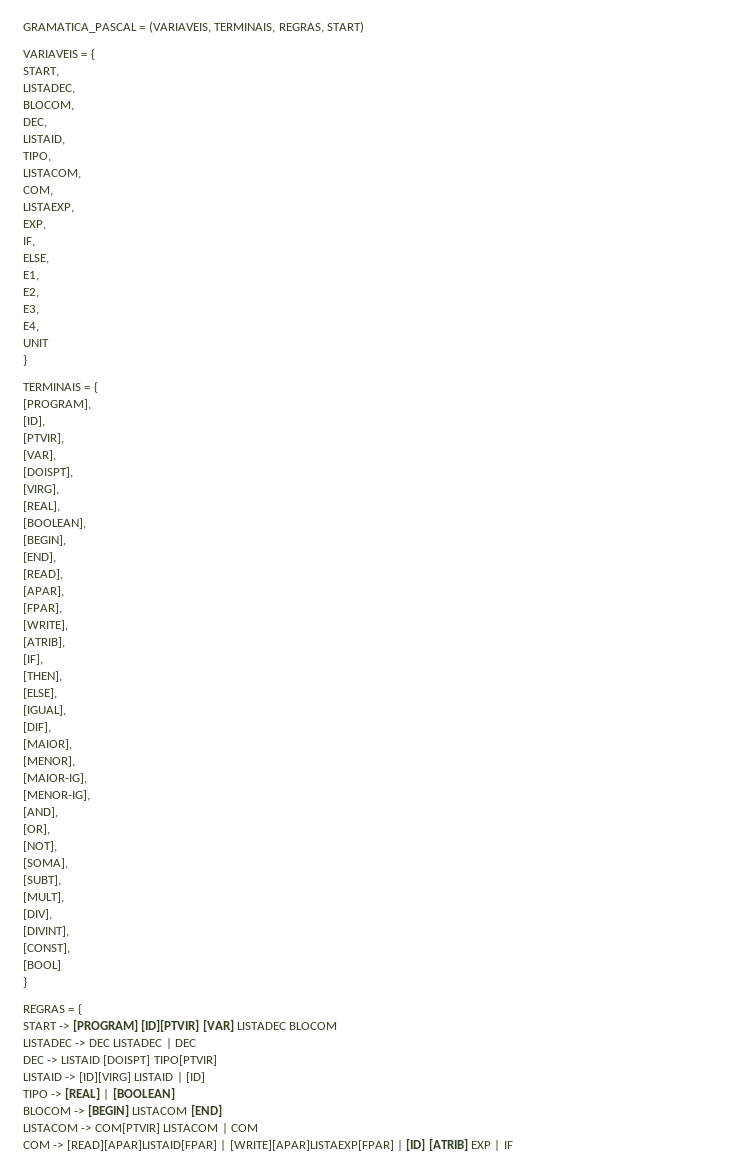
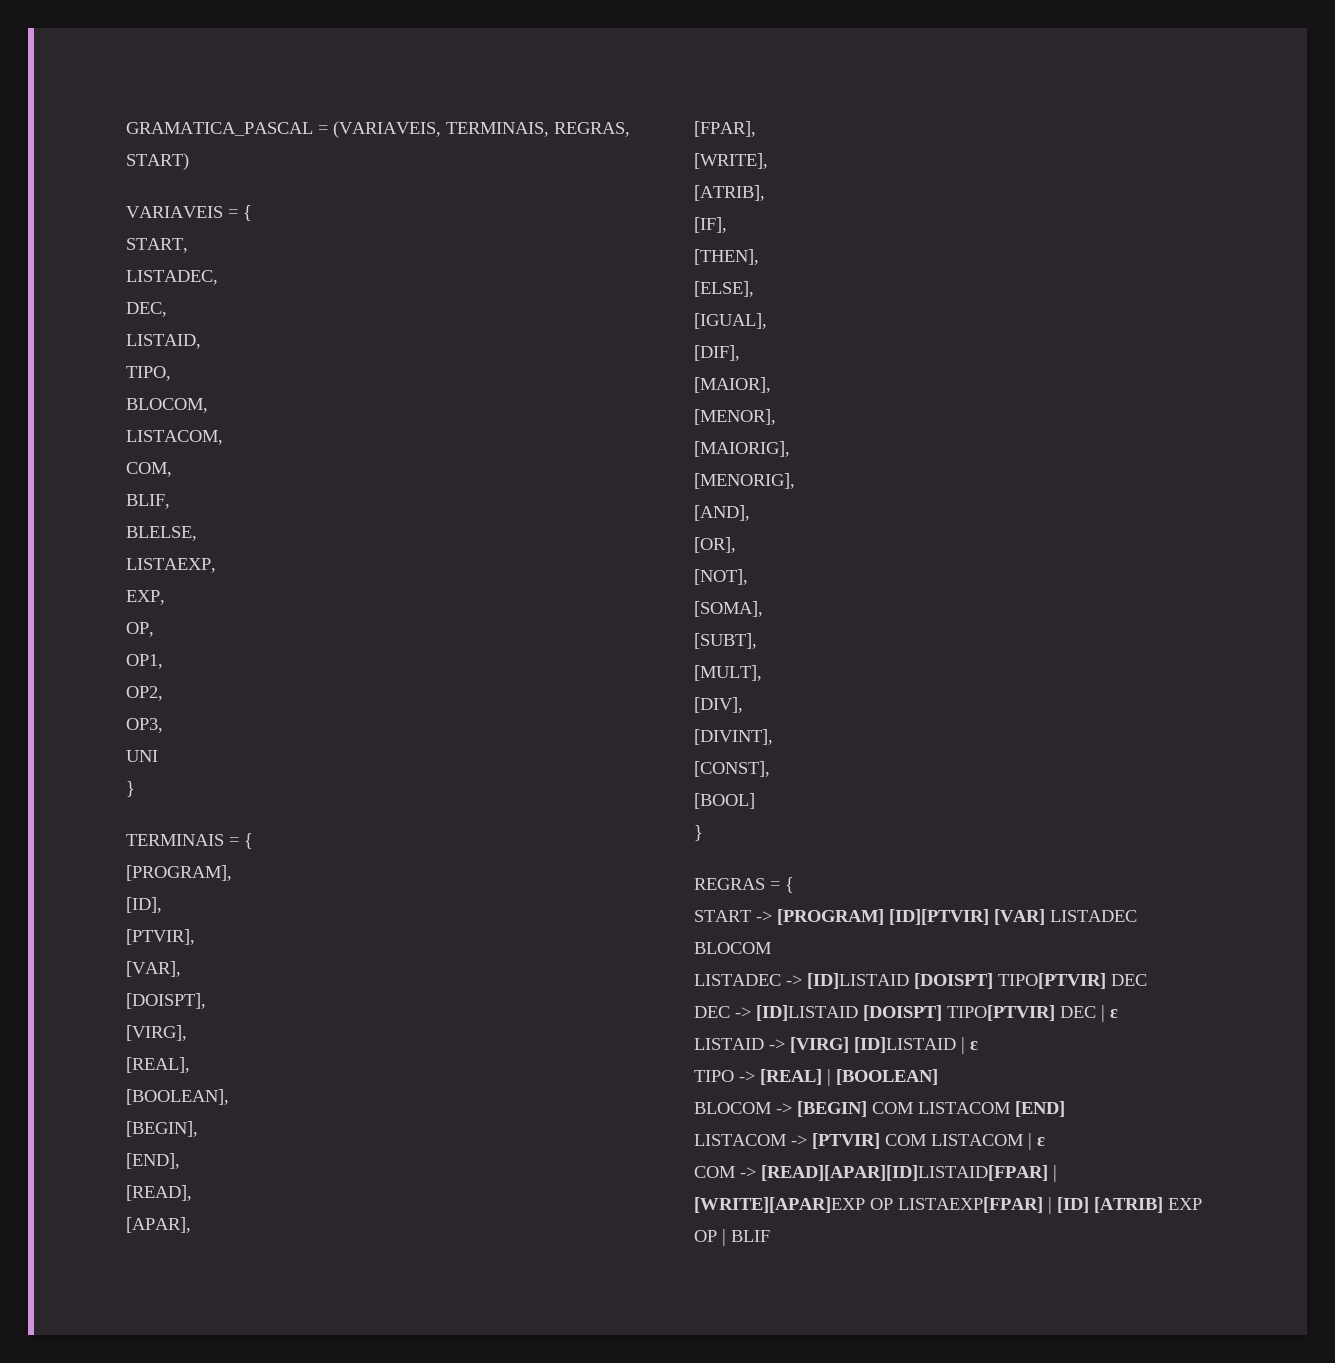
- BLOCOM,
+ BLOCOM,
+ BLIF,
+ BLELSE,
- IF,
- ELSE,
- E1,
- E2,
- E3,
- E4,
- UNIT
+ OP,
+ OP1,
+ OP2,
+ OP3,
+ UNI
- [MAIOR-IG],
- [MENOR-IG],
+ [MAIORIG],
+ [MENORIG],
- LISTADEC -> DEC LISTADEC | DEC
+ LISTADEC -> [ID]LISTAID [DOISPT] TIPO[PTVIR] DEC
- DEC -> LISTAID [DOISPT] TIPO[PTVIR]
+ DEC -> [ID]LISTAID [DOISPT] TIPO[PTVIR] DEC | ε
- LISTAID -> [ID][VIRG] LISTAID | [ID]
+ LISTAID -> [VIRG] [ID]LISTAID | ε
- BLOCOM -> [BEGIN] LISTACOM [END]
+ BLOCOM -> [BEGIN] COM LISTACOM [END]
- LISTACOM -> COM[PTVIR] LISTACOM | COM
+ LISTACOM -> [PTVIR] COM LISTACOM | ε
- COM -> [READ][APAR]LISTAID[FPAR] | [WRITE][APAR]LISTAEXP[FPAR] | [ID] [ATRIB] EXP | IF
+ COM -> [READ][APAR][ID]LISTAID[FPAR] | [WRITE][APAR]EXP OP LISTAEXP[FPAR] | [ID] [ATRIB] EXP OP | BLIF

